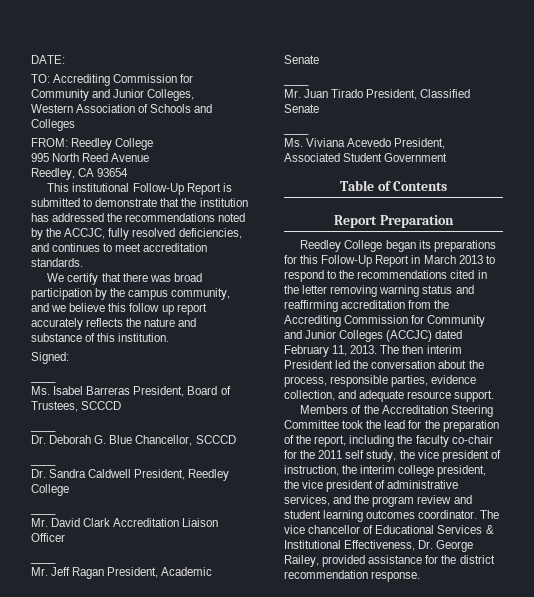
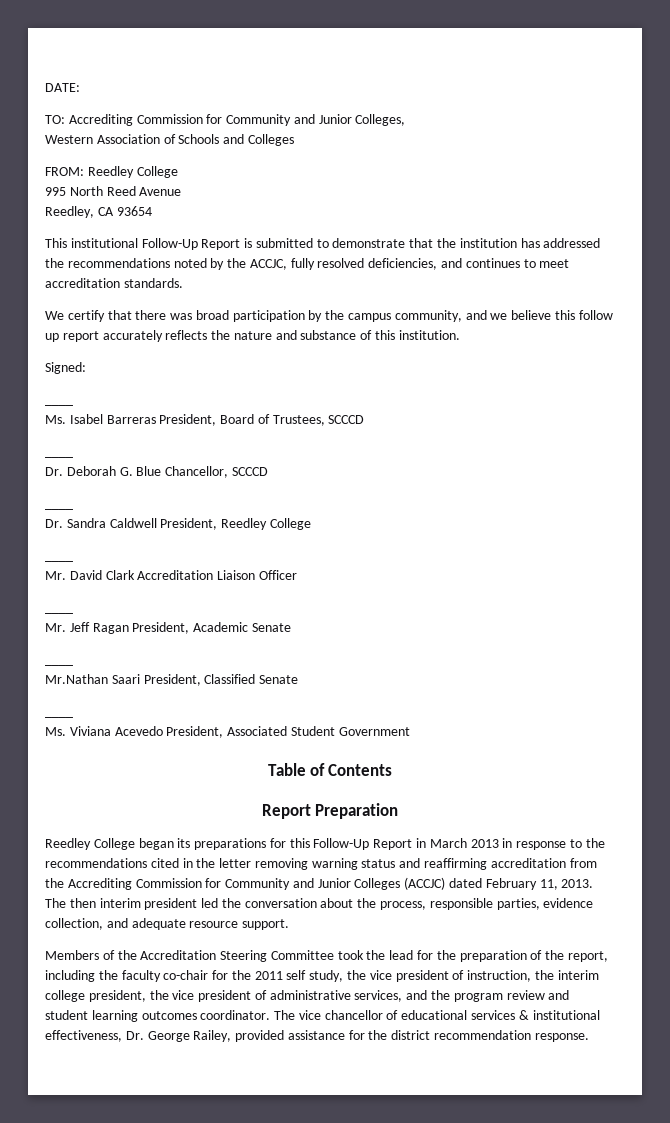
- Mr. Juan Tirado President, Classified Senate
+ Mr.Nathan Saari President, Classified Senate
- Reedley College began its preparations for this Follow-Up Report in March 2013 to respond to the recommendations cited in the letter removing warning status and reaffirming accreditation from the Accrediting Commission for Community and Junior Colleges (ACCJC) dated February 11, 2013.
+ Reedley College began its preparations for this Follow-Up Report in March 2013 in response to the recommendations cited in the letter removing warning status and reaffirming accreditation from the Accrediting Commission for Community and Junior Colleges (ACCJC) dated February 11, 2013.
- The then interim President led the conversation about the process, responsible parties, evidence collection, and adequate resource support.
+ The then interim president led the conversation about the process, responsible parties, evidence collection, and adequate resource support.
- The vice chancellor of Educational Services & Institutional Effectiveness, Dr. George Railey, provided assistance for the district recommendation response.
+ The vice chancellor of educational services & institutional effectiveness, Dr. George Railey, provided assistance for the district recommendation response.

